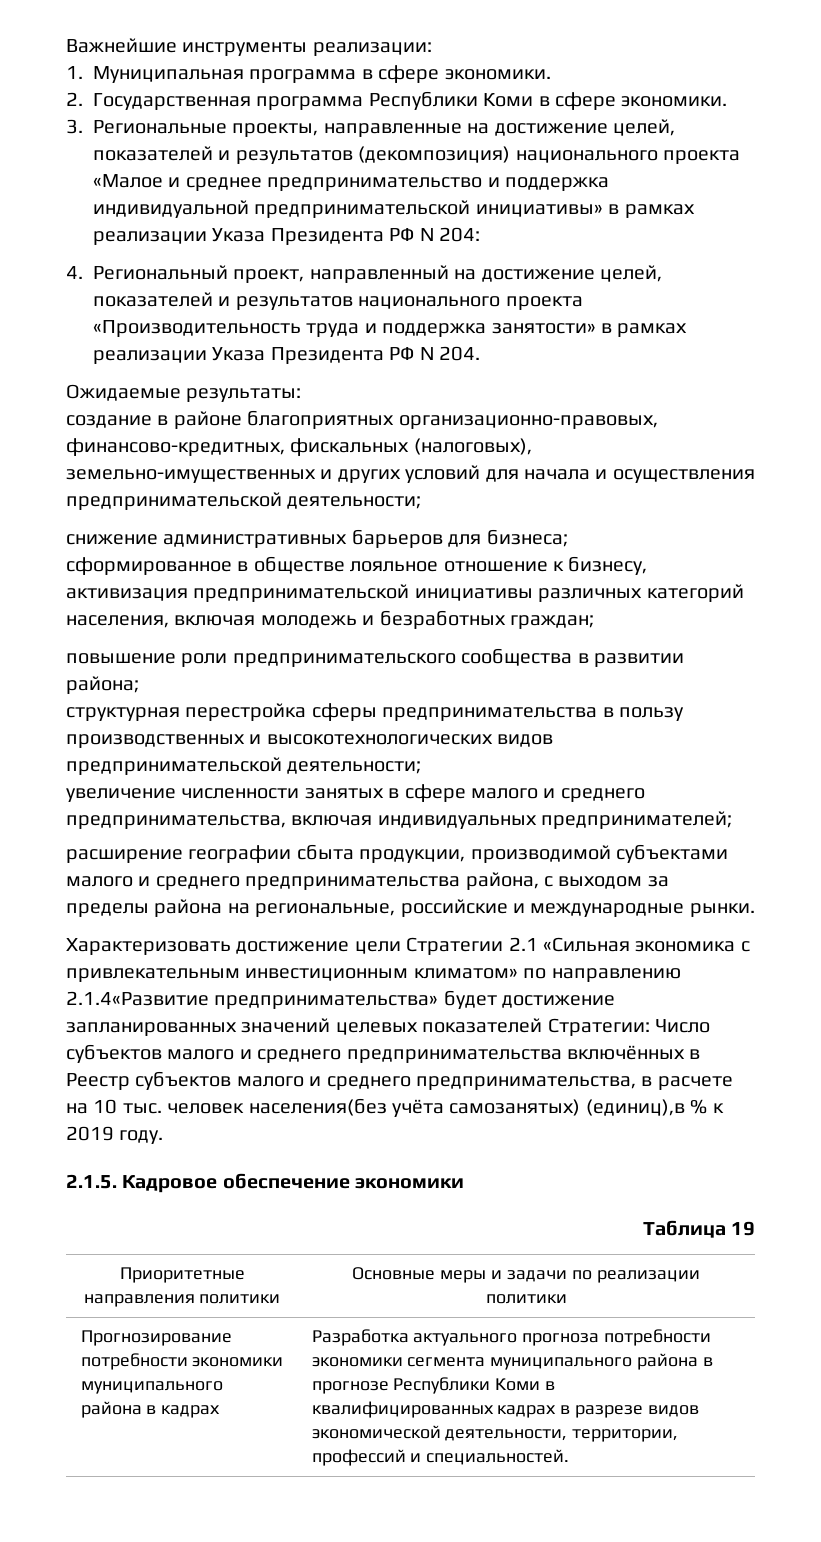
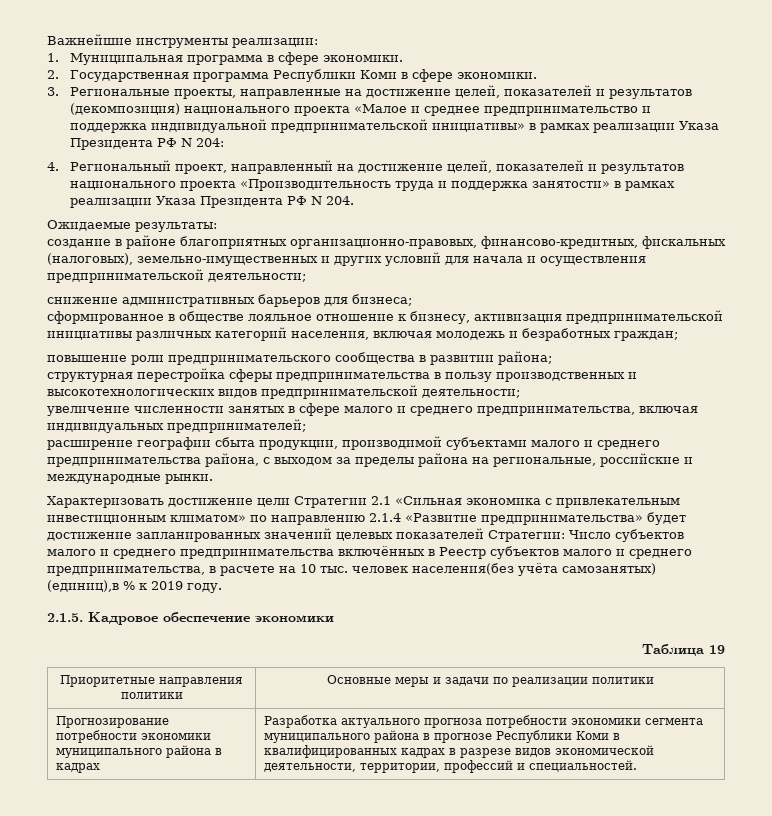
- Характеризовать достижение цели Стратегии 2.1 «Сильная экономика с привлекательным инвестиционным климатом» по направлению 2.1.4«Развитие предпринимательства» будет достижение запланированных значений целевых показателей Стратегии: Число субъектов малого и среднего предпринимательства включённых в Реестр субъектов малого и среднего предпринимательства, в расчете на 10 тыс. человек населения(без учёта самозанятых) (единиц),в % к 2019 году.
+ Характеризовать достижение цели Стратегии 2.1 «Сильная экономика с привлекательным инвестиционным климатом» по направлению 2.1.4 «Развитие предпринимательства» будет достижение запланированных значений целевых показателей Стратегии: Число субъектов малого и среднего предпринимательства включённых в Реестр субъектов малого и среднего предпринимательства, в расчете на 10 тыс. человек населения(без учёта самозанятых) (единиц),в % к 2019 году.

